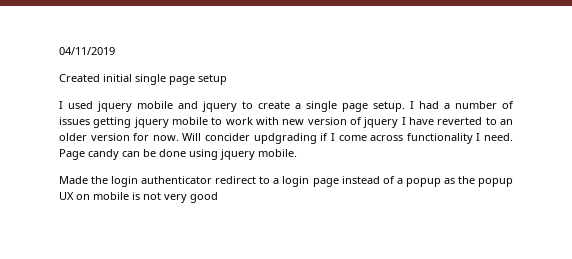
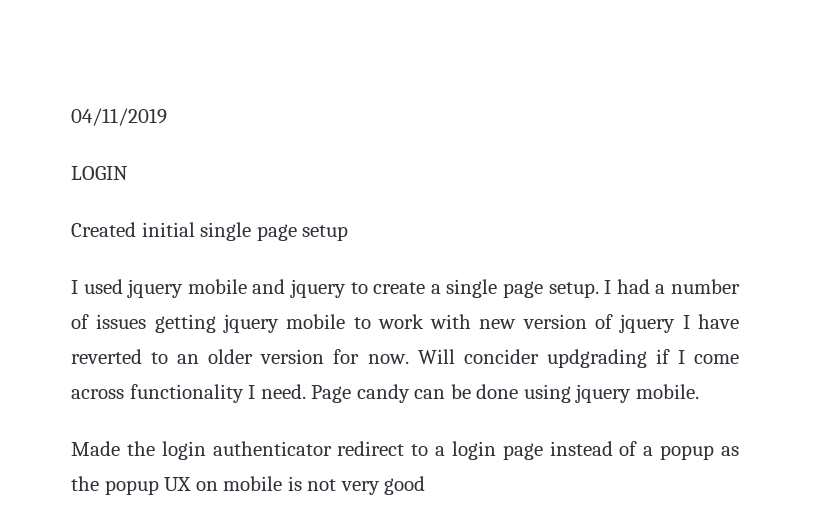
+ LOGIN

